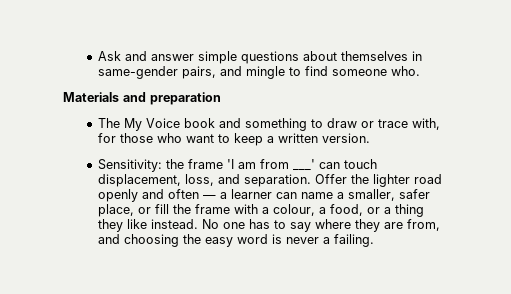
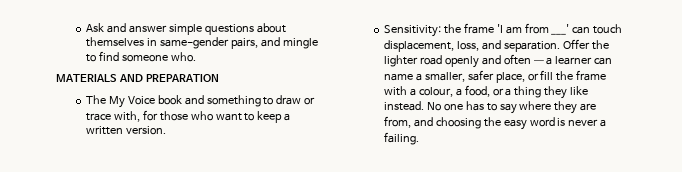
- Materials and preparation
+ MATERIALS AND PREPARATION

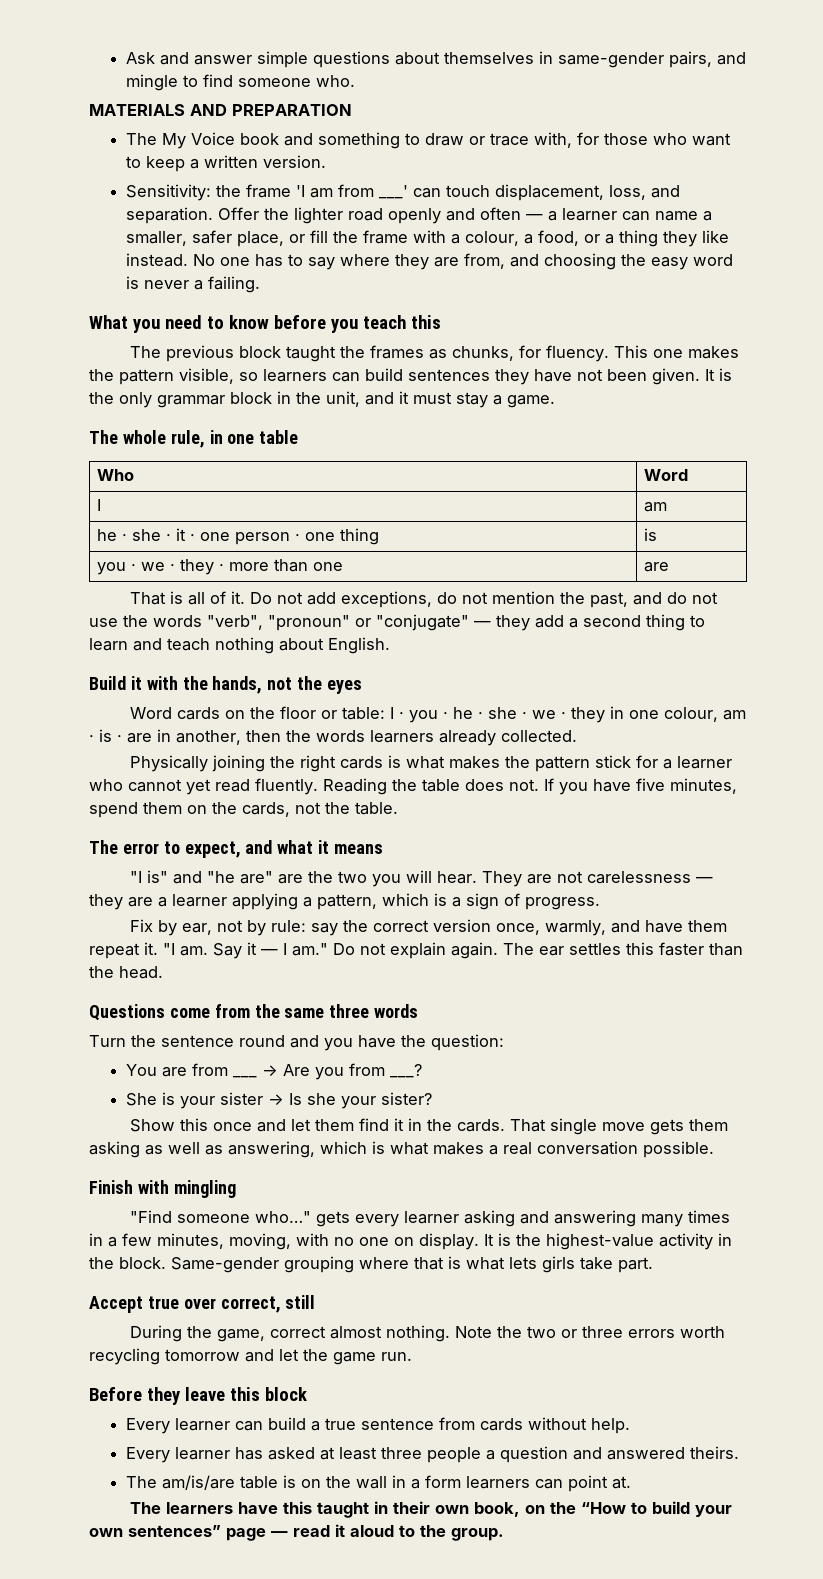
+ What you need to know before you teach this
+ The previous block taught the frames as chunks, for fluency. This one makes the pattern visible, so learners can build sentences they have not been given. It is the only grammar block in the unit, and it must stay a game.
+ The whole rule, in one table
+ Who | Word
+ I | am
+ he · she · it · one person · one thing | is
+ you · we · they · more than one | are
+ That is all of it. Do not add exceptions, do not mention the past, and do not use the words "verb", "pronoun" or "conjugate" — they add a second thing to learn and teach nothing about English.
+ Build it with the hands, not the eyes
+ Word cards on the floor or table: I · you · he · she · we · they in one colour, am · is · are in another, then the words learners already collected.
+ Physically joining the right cards is what makes the pattern stick for a learner who cannot yet read fluently. Reading the table does not. If you have five minutes, spend them on the cards, not the table.
+ The error to expect, and what it means
+ "I is" and "he are" are the two you will hear. They are not carelessness — they are a learner applying a pattern, which is a sign of progress.
+ Fix by ear, not by rule: say the correct version once, warmly, and have them repeat it. "I am. Say it — I am." Do not explain again. The ear settles this faster than the head.
+ Questions come from the same three words
+ Turn the sentence round and you have the question:
+ You are from ___ → Are you from ___?
+ She is your sister → Is she your sister?
+ Show this once and let them find it in the cards. That single move gets them asking as well as answering, which is what makes a real conversation possible.
+ Finish with mingling
+ "Find someone who…" gets every learner asking and answering many times in a few minutes, moving, with no one on display. It is the highest-value activity in the block. Same-gender grouping where that is what lets girls take part.
+ Accept true over correct, still
+ During the game, correct almost nothing. Note the two or three errors worth recycling tomorrow and let the game run.
+ Before they leave this block
+ Every learner can build a true sentence from cards without help.
+ Every learner has asked at least three people a question and answered theirs.
+ The am/is/are table is on the wall in a form learners can point at.
+ The learners have this taught in their own book, on the “How to build your own sentences” page — read it aloud to the group.

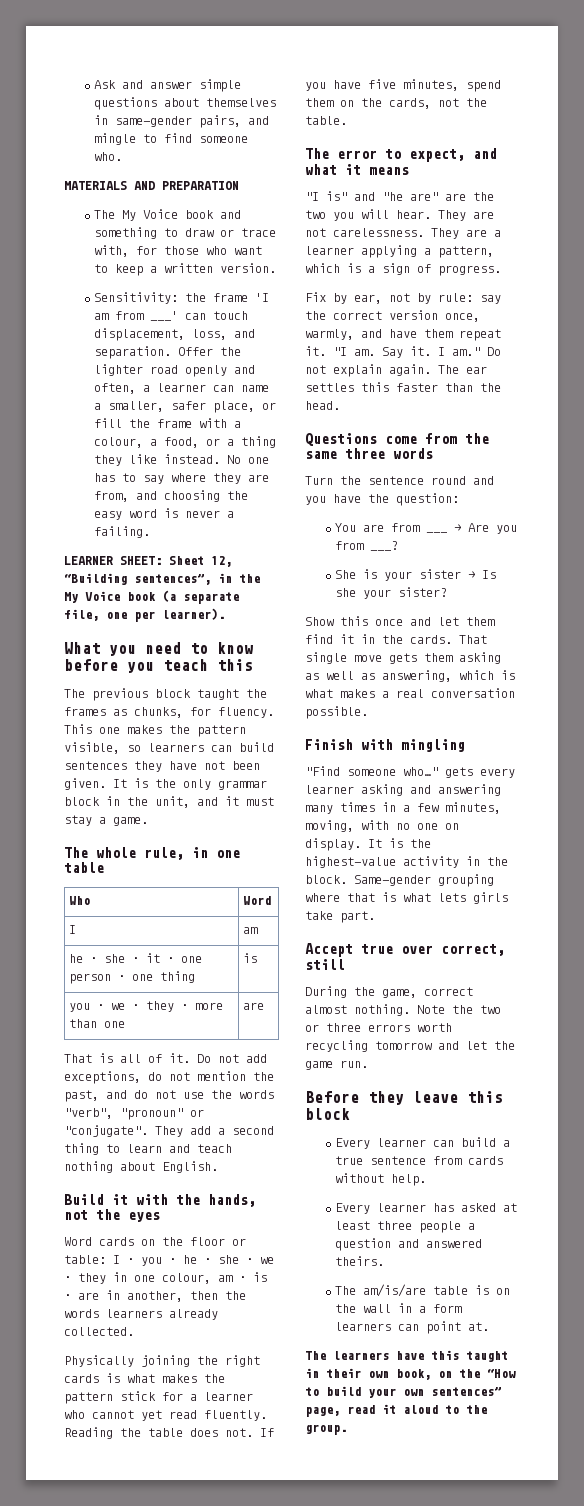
- Offer the lighter road openly and often — a learner can name a smaller, safer place, or fill the frame with a colour, a food, or a thing they like instead.
+ Offer the lighter road openly and often, a learner can name a smaller, safer place, or fill the frame with a colour, a food, or a thing they like instead.
+ LEARNER SHEET: Sheet 12, “Building sentences”, in the My Voice book (a separate file, one per learner).
- Do not add exceptions, do not mention the past, and do not use the words "verb", "pronoun" or "conjugate" — they add a second thing to learn and teach nothing about English.
+ Do not add exceptions, do not mention the past, and do not use the words "verb", "pronoun" or "conjugate". They add a second thing to learn and teach nothing about English.
- They are not carelessness — they are a learner applying a pattern, which is a sign of progress.
+ They are not carelessness. They are a learner applying a pattern, which is a sign of progress.
- Say it — I am."
+ Say it. I am."
- The learners have this taught in their own book, on the “How to build your own sentences” page — read it aloud to the group.
+ The learners have this taught in their own book, on the “How to build your own sentences” page, read it aloud to the group.

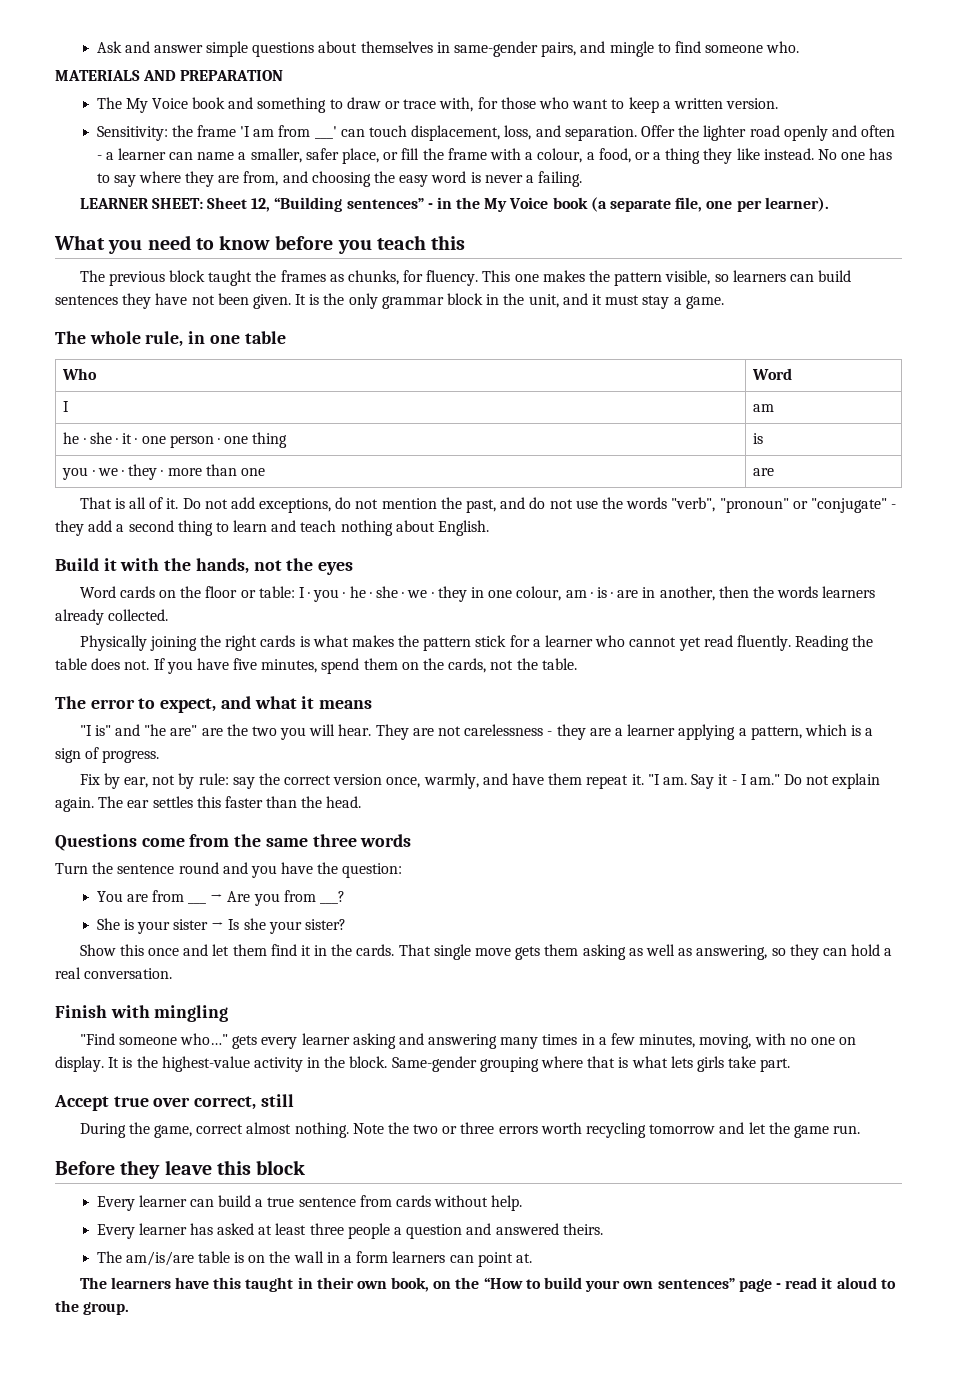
- Offer the lighter road openly and often, a learner can name a smaller, safer place, or fill the frame with a colour, a food, or a thing they like instead.
+ Offer the lighter road openly and often - a learner can name a smaller, safer place, or fill the frame with a colour, a food, or a thing they like instead.
- LEARNER SHEET: Sheet 12, “Building sentences”, in the My Voice book (a separate file, one per learner).
+ LEARNER SHEET: Sheet 12, “Building sentences” - in the My Voice book (a separate file, one per learner).
- Do not add exceptions, do not mention the past, and do not use the words "verb", "pronoun" or "conjugate". They add a second thing to learn and teach nothing about English.
+ Do not add exceptions, do not mention the past, and do not use the words "verb", "pronoun" or "conjugate" - they add a second thing to learn and teach nothing about English.
- They are not carelessness. They are a learner applying a pattern, which is a sign of progress.
+ They are not carelessness - they are a learner applying a pattern, which is a sign of progress.
- Say it. I am."
+ Say it - I am."
- That single move gets them asking as well as answering, which is what makes a real conversation possible.
+ That single move gets them asking as well as answering, so they can hold a real conversation.
- The learners have this taught in their own book, on the “How to build your own sentences” page, read it aloud to the group.
+ The learners have this taught in their own book, on the “How to build your own sentences” page - read it aloud to the group.

